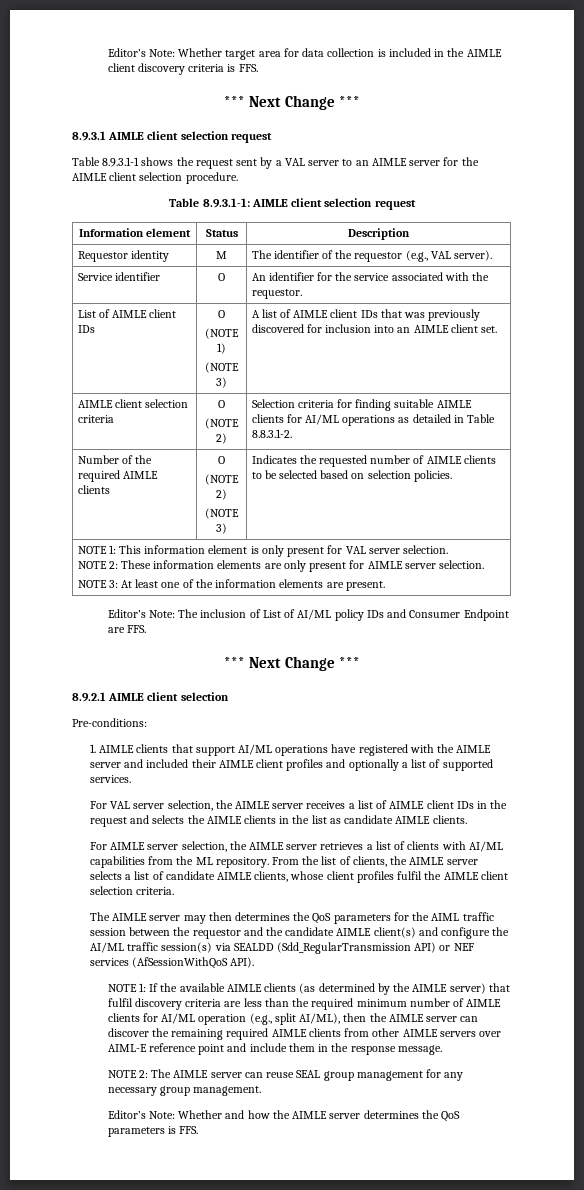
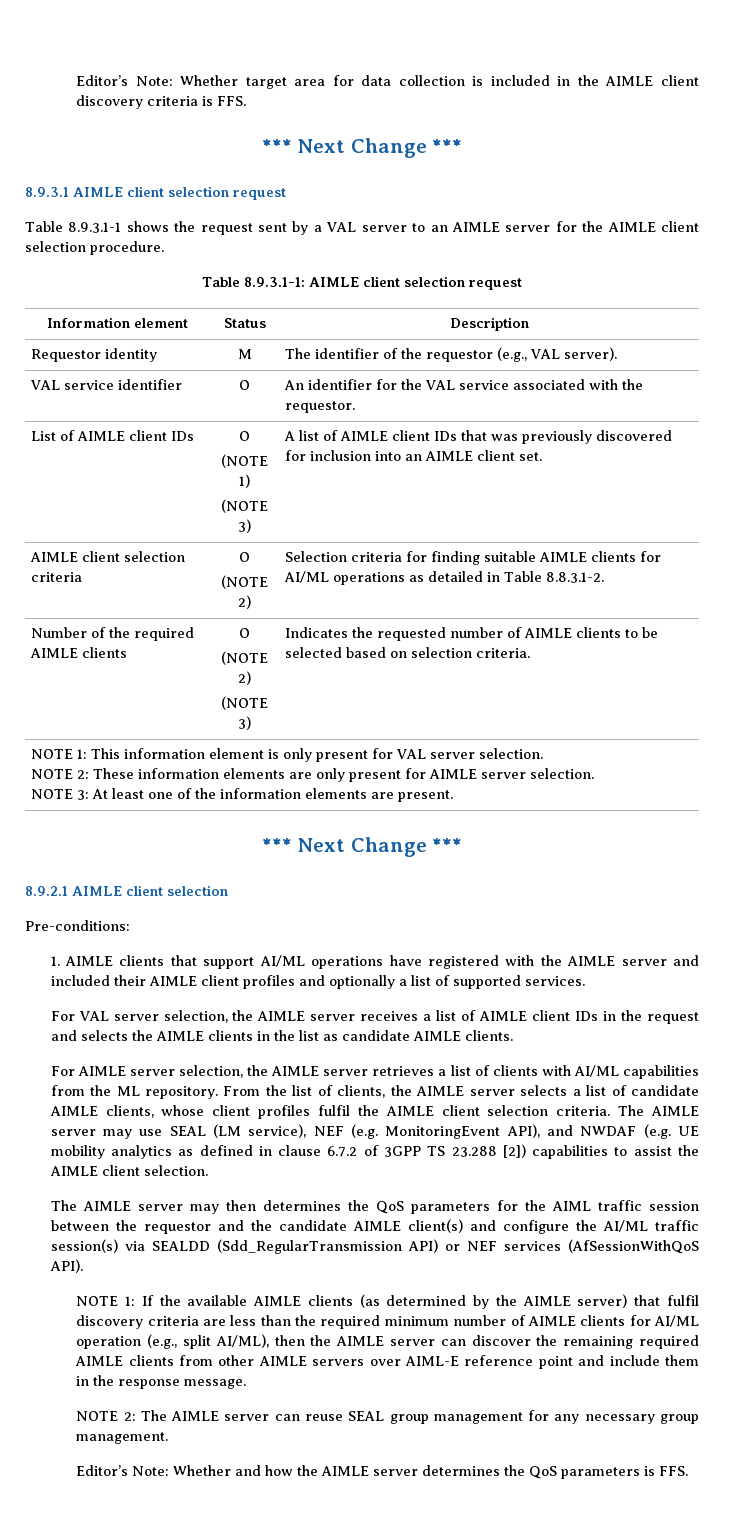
- Service identifier | O | An identifier for the service associated with the requestor.
+ VAL service identifier | O | An identifier for the VAL service associated with the requestor.
  Number of the required AIMLE clients | O
  (NOTE 2)
- (NOTE 3) | Indicates the requested number of AIMLE clients to be selected based on selection policies.
+ (NOTE 3) | Indicates the requested number of AIMLE clients to be selected based on selection criteria.
- Editor’s Note: The inclusion of List of AI/ML policy IDs and Consumer Endpoint are FFS.
+ The AIMLE server may use SEAL (LM service), NEF (e.g. MonitoringEvent API), and NWDAF (e.g. UE mobility analytics as defined in clause 6.7.2 of 3GPP TS 23.288 [2]) capabilities to assist the AIMLE client selection.

